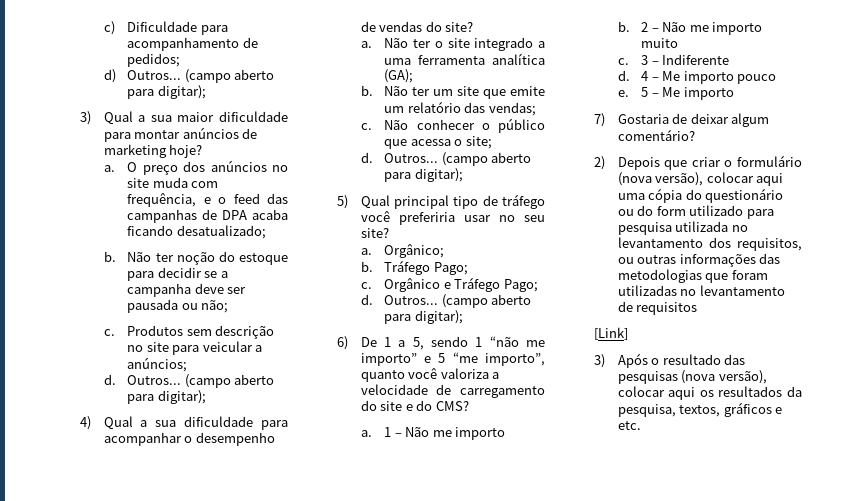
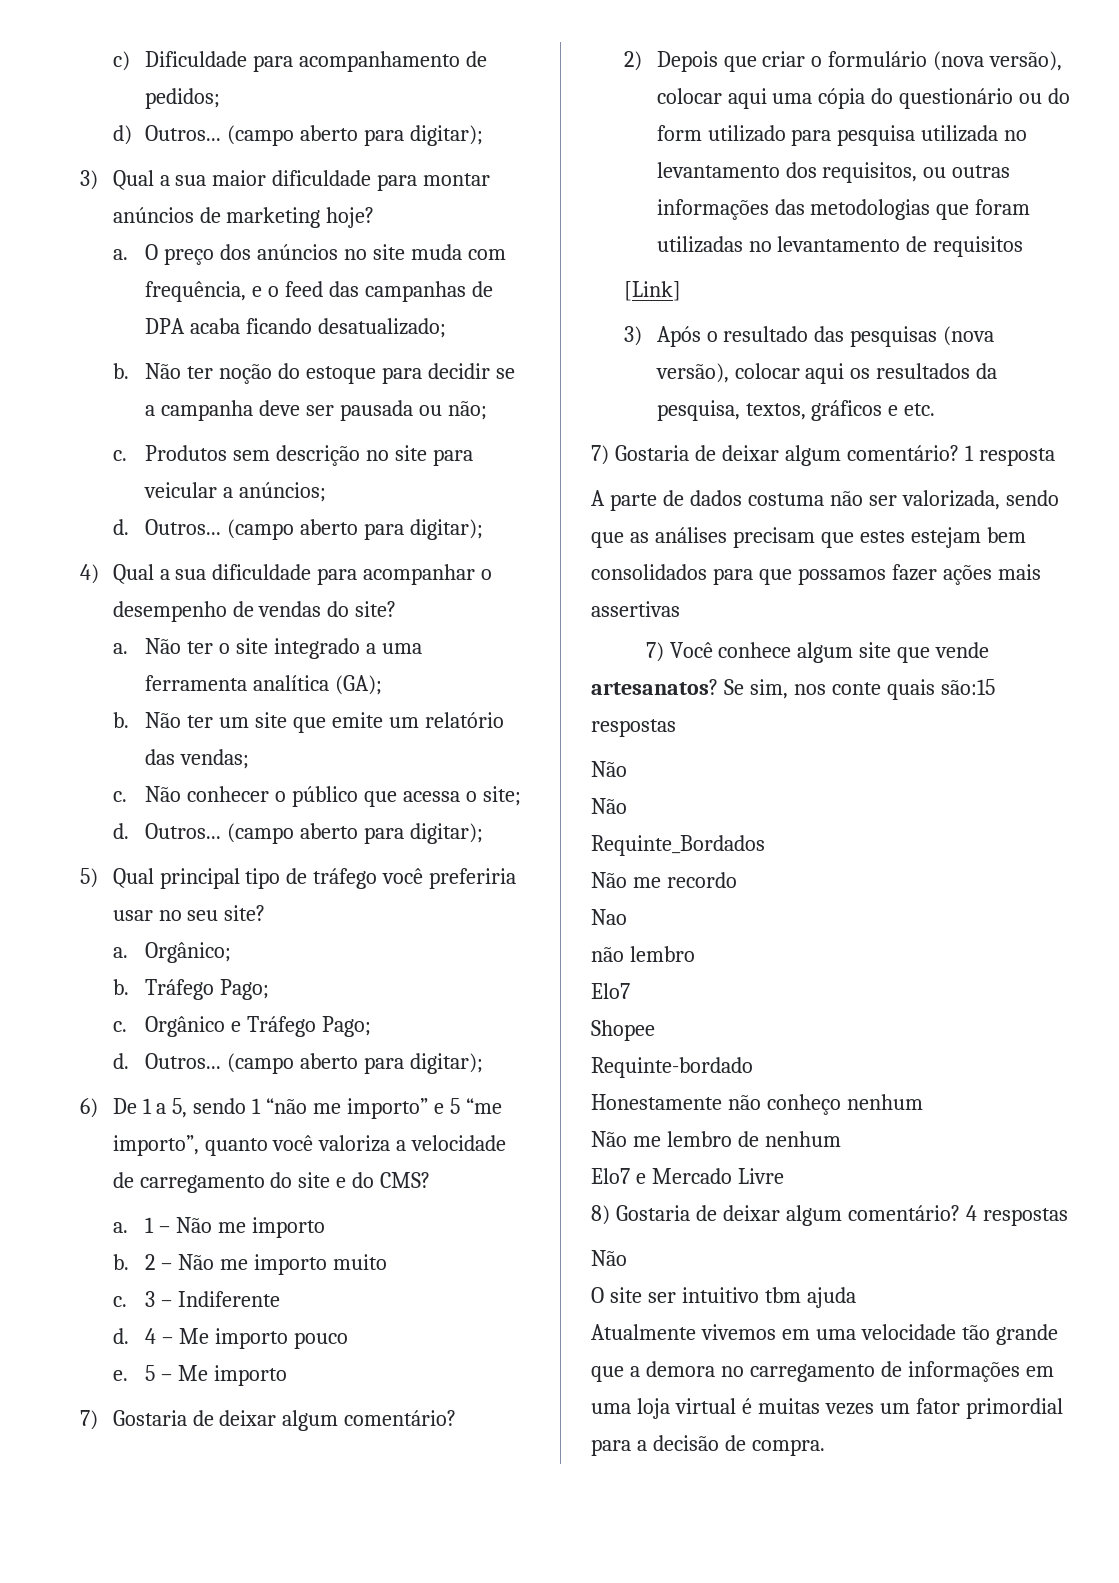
+ 7) Gostaria de deixar algum comentário? 1 resposta
+ A parte de dados costuma não ser valorizada, sendo que as análises precisam que estes estejam bem consolidados para que possamos fazer ações mais assertivas
+ 7) Você conhece algum site que vende artesanatos? Se sim, nos conte quais são:15 respostas
+ Não
+ Não
+ Requinte_Bordados
+ Não me recordo
+ Nao
+ não lembro
+ Elo7
+ Shopee
+ Requinte-bordado
+ Honestamente não conheço nenhum
+ Não me lembro de nenhum
+ Elo7 e Mercado Livre
+ 8) Gostaria de deixar algum comentário? 4 respostas
+ Não
+ O site ser intuitivo tbm ajuda
+ Atualmente vivemos em uma velocidade tão grande que a demora no carregamento de informações em uma loja virtual é muitas vezes um fator primordial para a decisão de compra.

